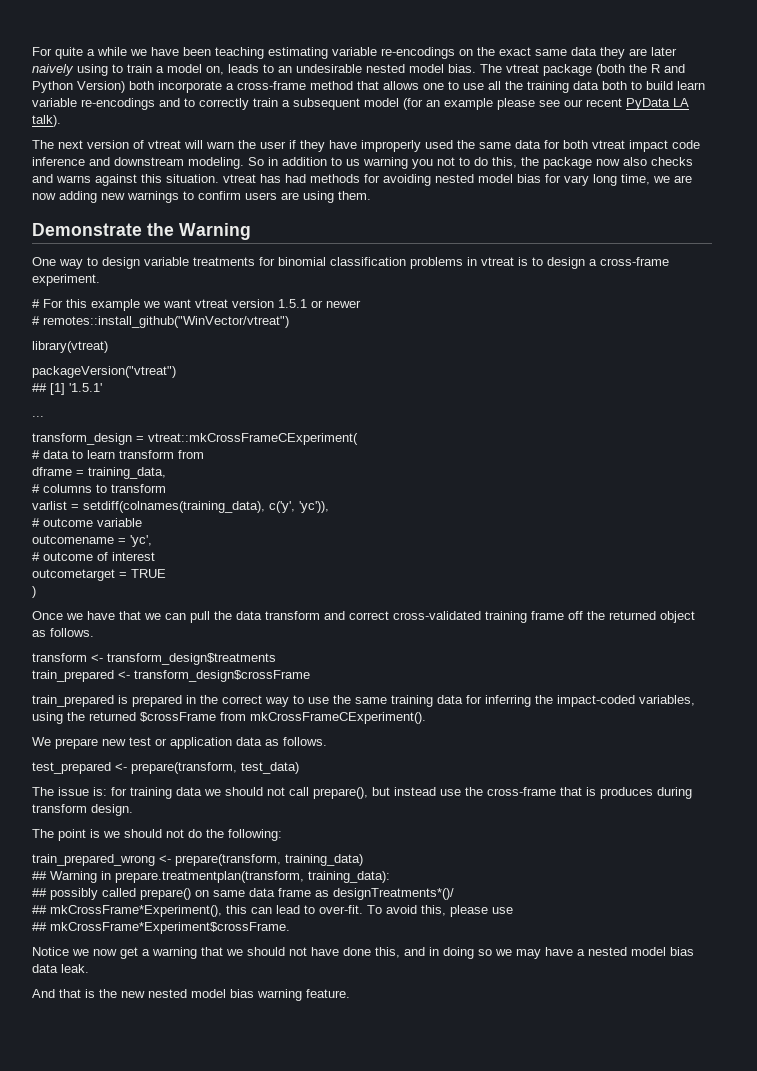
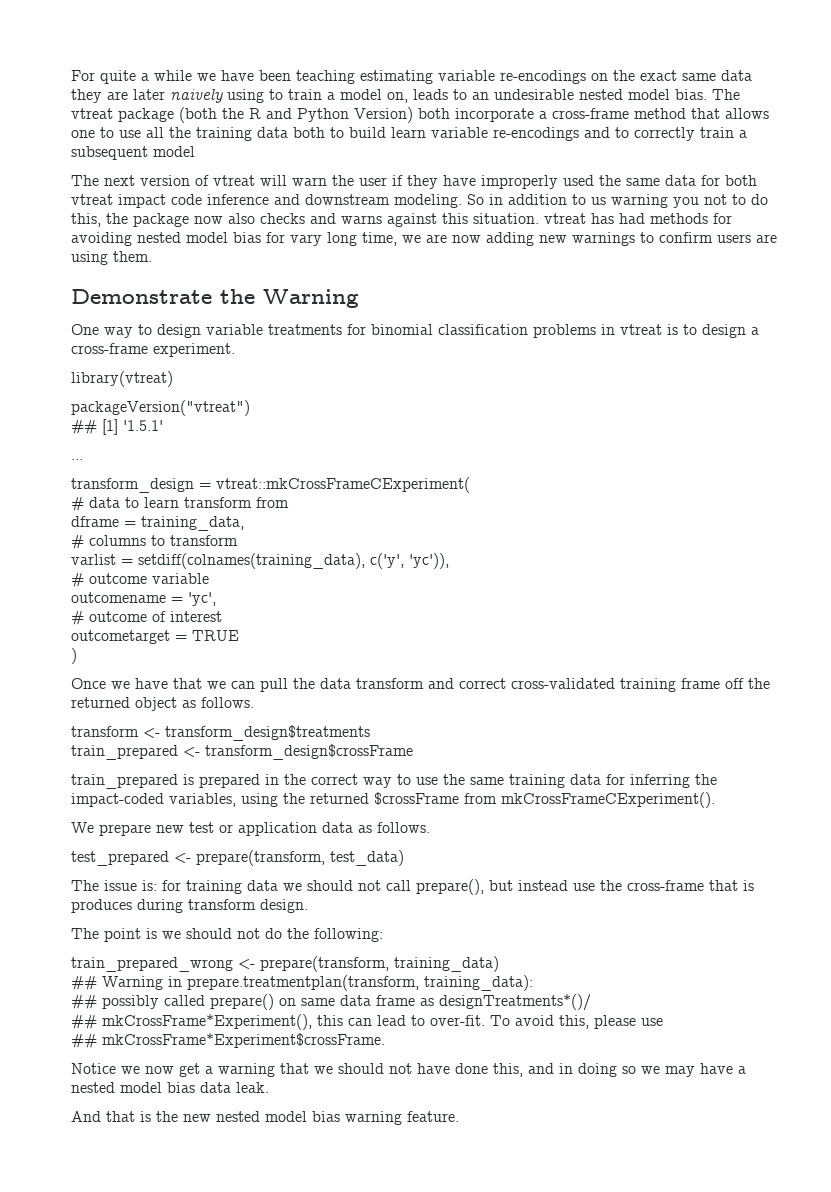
- The vtreat package (both the R and Python Version) both incorporate a cross-frame method that allows one to use all the training data both to build learn variable re-encodings and to correctly train a subsequent model (for an example please see our recent PyData LA talk).
+ The vtreat package (both the R and Python Version) both incorporate a cross-frame method that allows one to use all the training data both to build learn variable re-encodings and to correctly train a subsequent model
- # For this example we want vtreat version 1.5.1 or newer
- # remotes::install_github("WinVector/vtreat")

